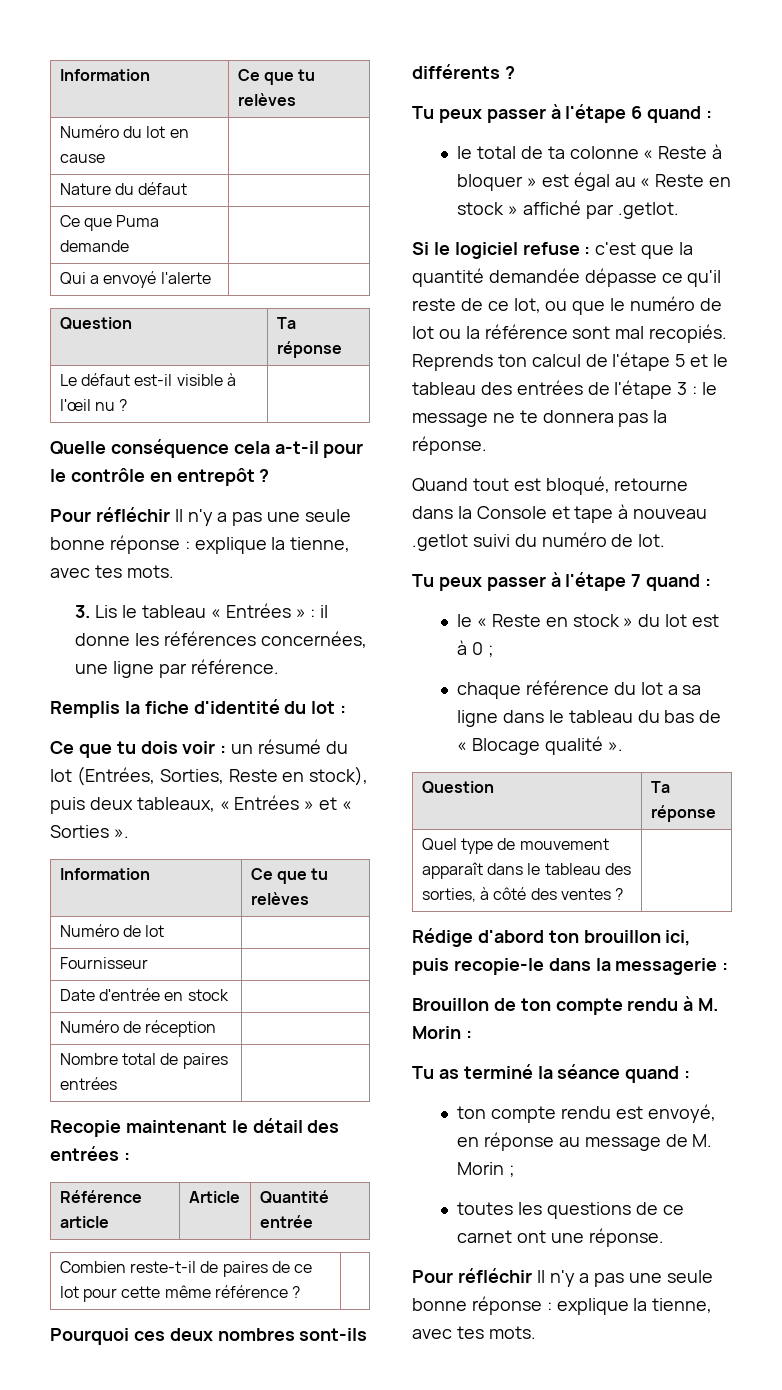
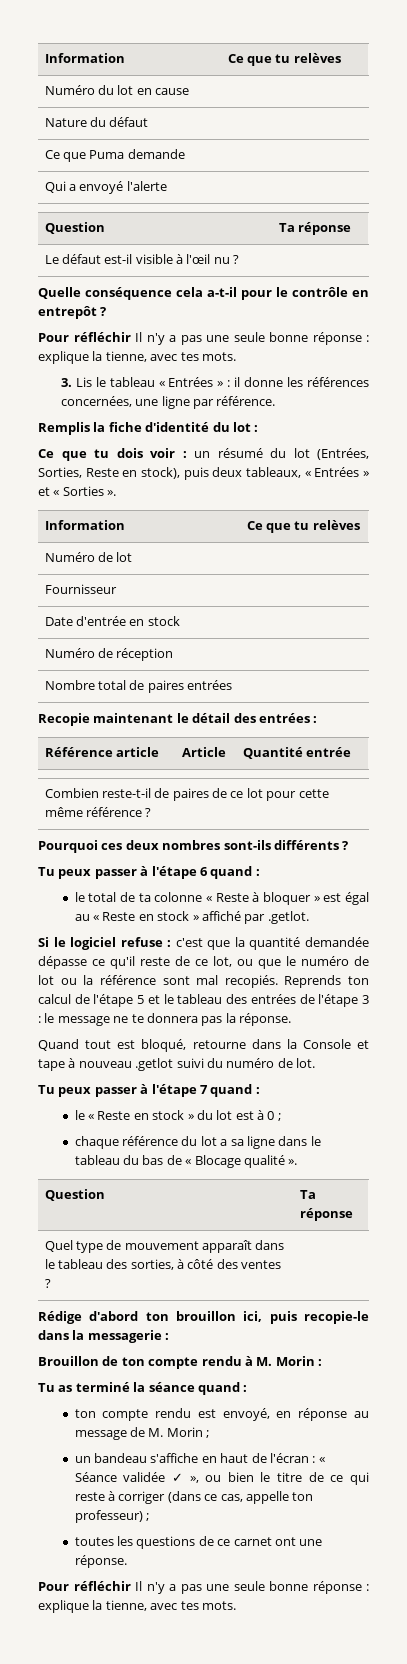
+ un bandeau s'affiche en haut de l'écran : « Séance validée ✓ », ou bien le titre de ce qui reste à corriger (dans ce cas, appelle ton professeur) ;

